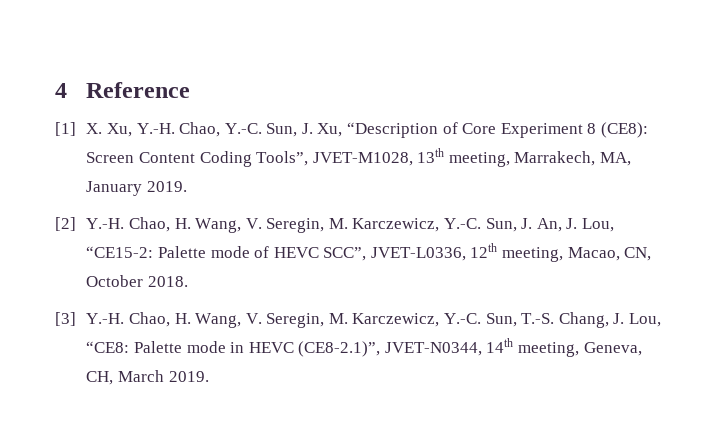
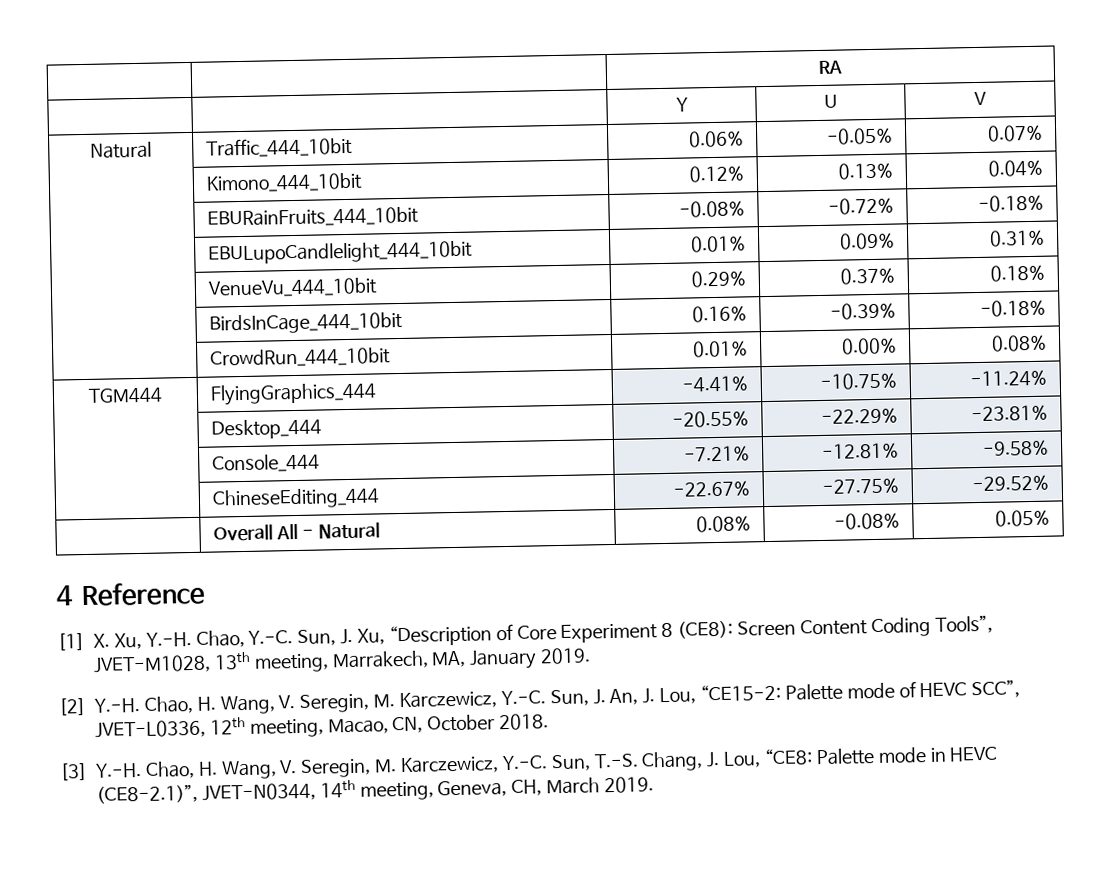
+ | | RA
+ | | Y | U | V
+ Natural | Traffic_444_10bit | 0.06% | -0.05% | 0.07%
+ | Kimono_444_10bit | 0.12% | 0.13% | 0.04%
+ | EBURainFruits_444_10bit | -0.08% | -0.72% | -0.18%
+ | EBULupoCandlelight_444_10bit | 0.01% | 0.09% | 0.31%
+ | VenueVu_444_10bit | 0.29% | 0.37% | 0.18%
+ | BirdsInCage_444_10bit | 0.16% | -0.39% | -0.18%
+ | CrowdRun_444_10bit | 0.01% | 0.00% | 0.08%
+ TGM444 | FlyingGraphics_444 | -4.41% | -10.75% | -11.24%
+ | Desktop_444 | -20.55% | -22.29% | -23.81%
+ | Console_444 | -7.21% | -12.81% | -9.58%
+ | ChineseEditing_444 | -22.67% | -27.75% | -29.52%
+ | Overall All - Natural | 0.08% | -0.08% | 0.05%

